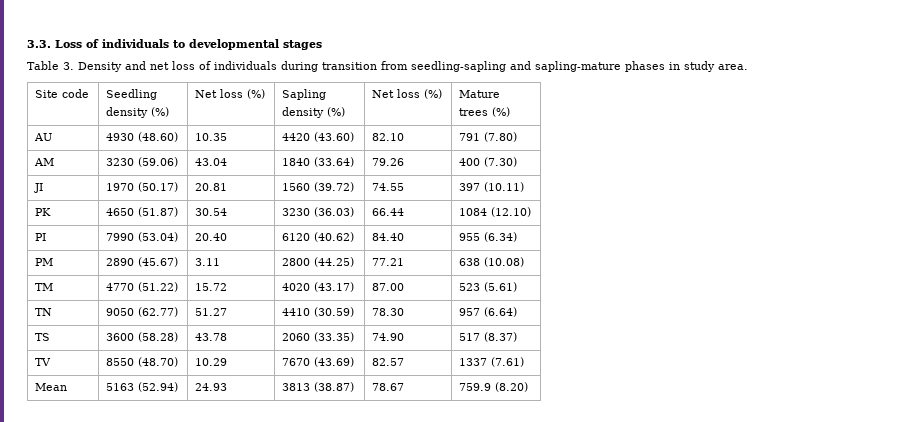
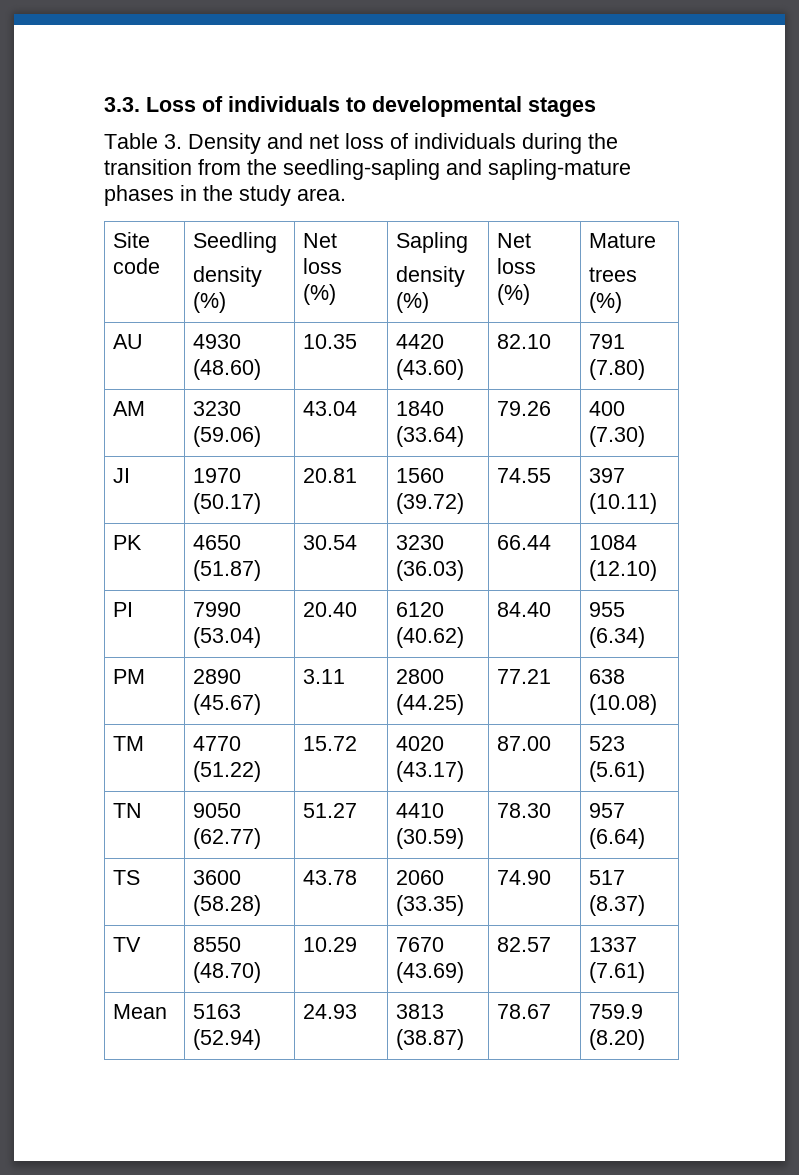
- Table 3. Density and net loss of individuals during transition from seedling-sapling and sapling-mature phases in study area.
+ Table 3. Density and net loss of individuals during the transition from the seedling-sapling and sapling-mature phases in the study area.

